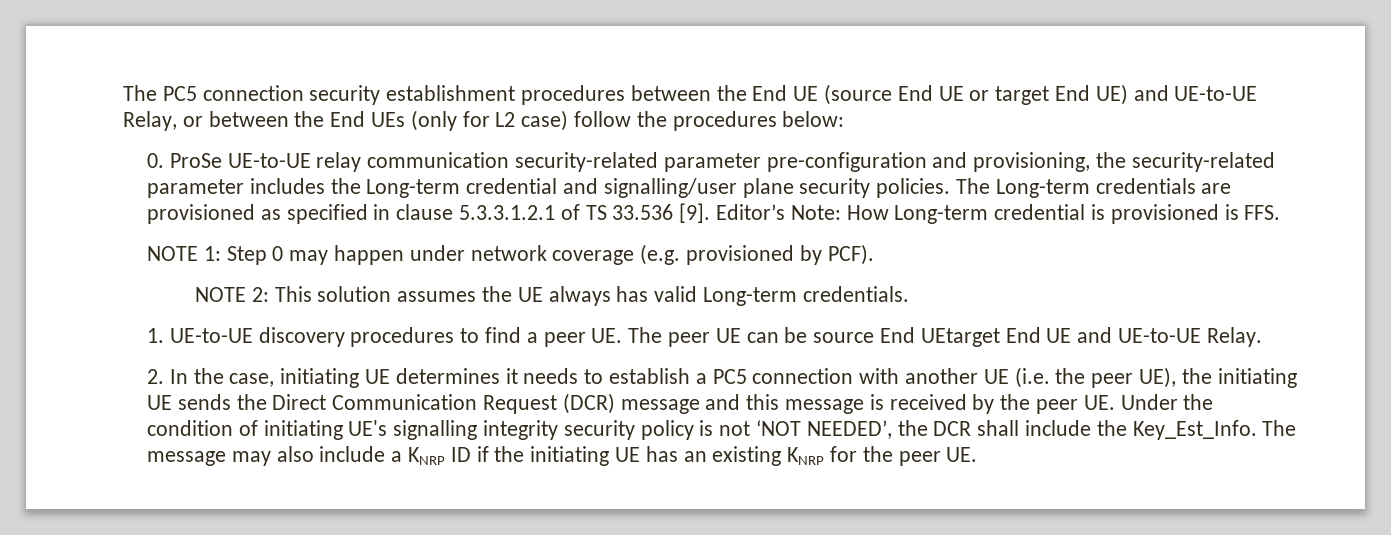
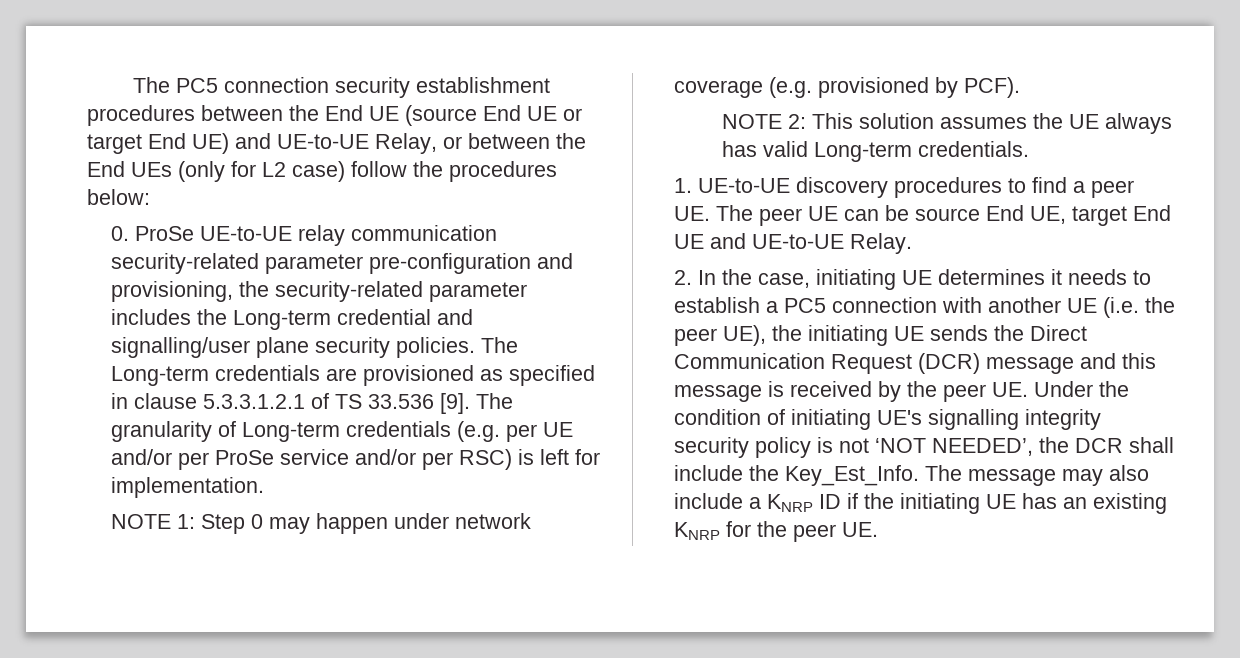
- Editor’s Note: How Long-term credential is provisioned is FFS.
+ The granularity of Long-term credentials (e.g. per UE and/or per ProSe service and/or per RSC) is left for implementation.
- 1. UE-to-UE discovery procedures to find a peer UE. The peer UE can be source End UEtarget End UE and UE-to-UE Relay.
+ 1. UE-to-UE discovery procedures to find a peer UE. The peer UE can be source End UE, target End UE and UE-to-UE Relay.

